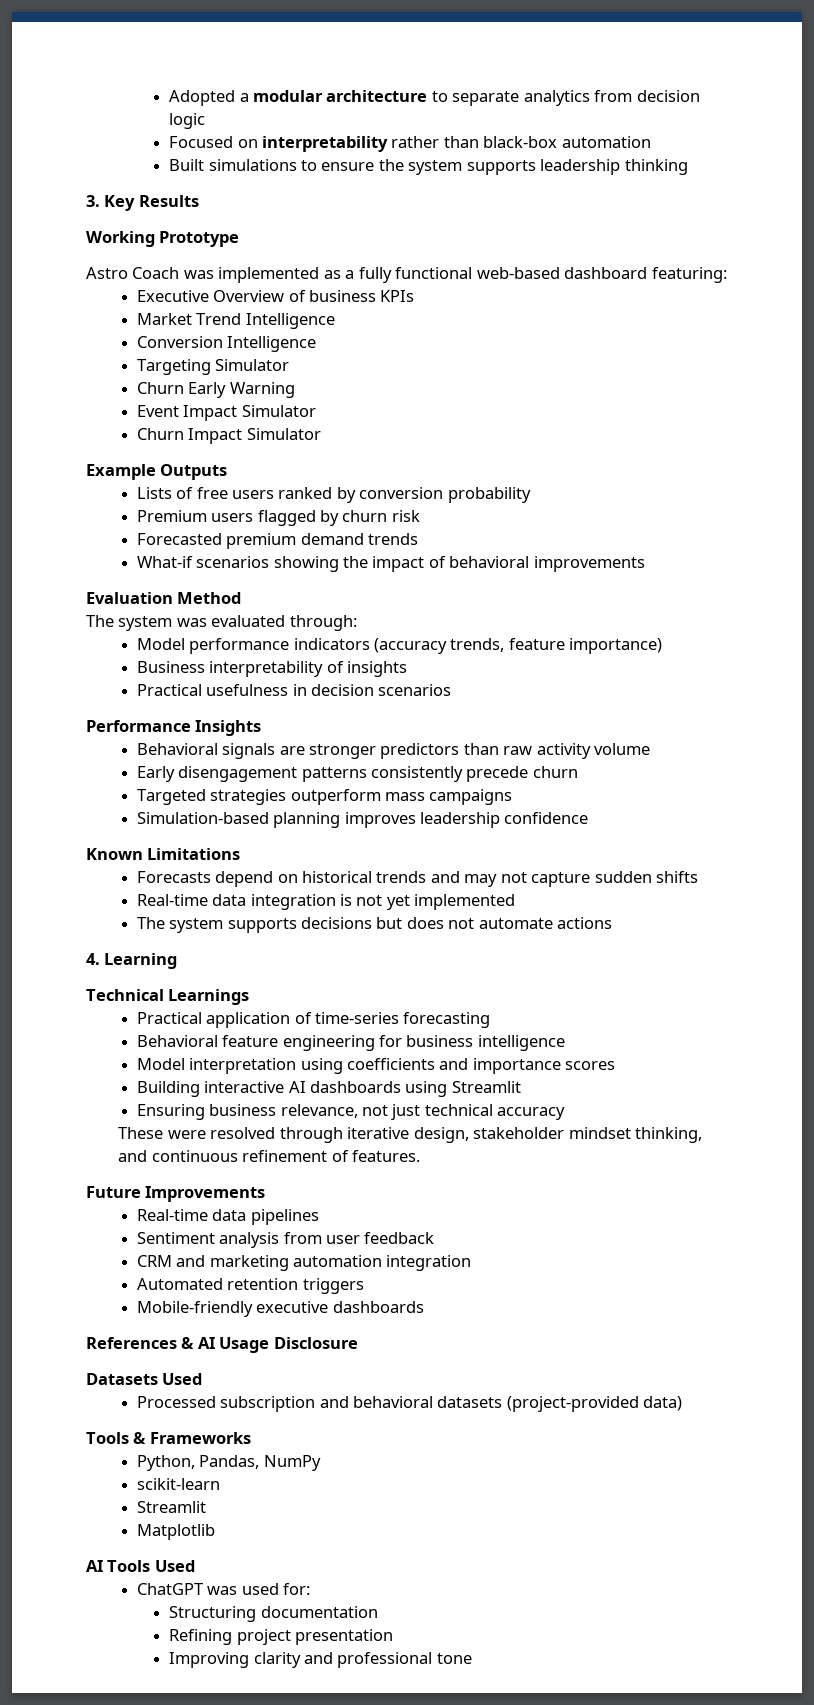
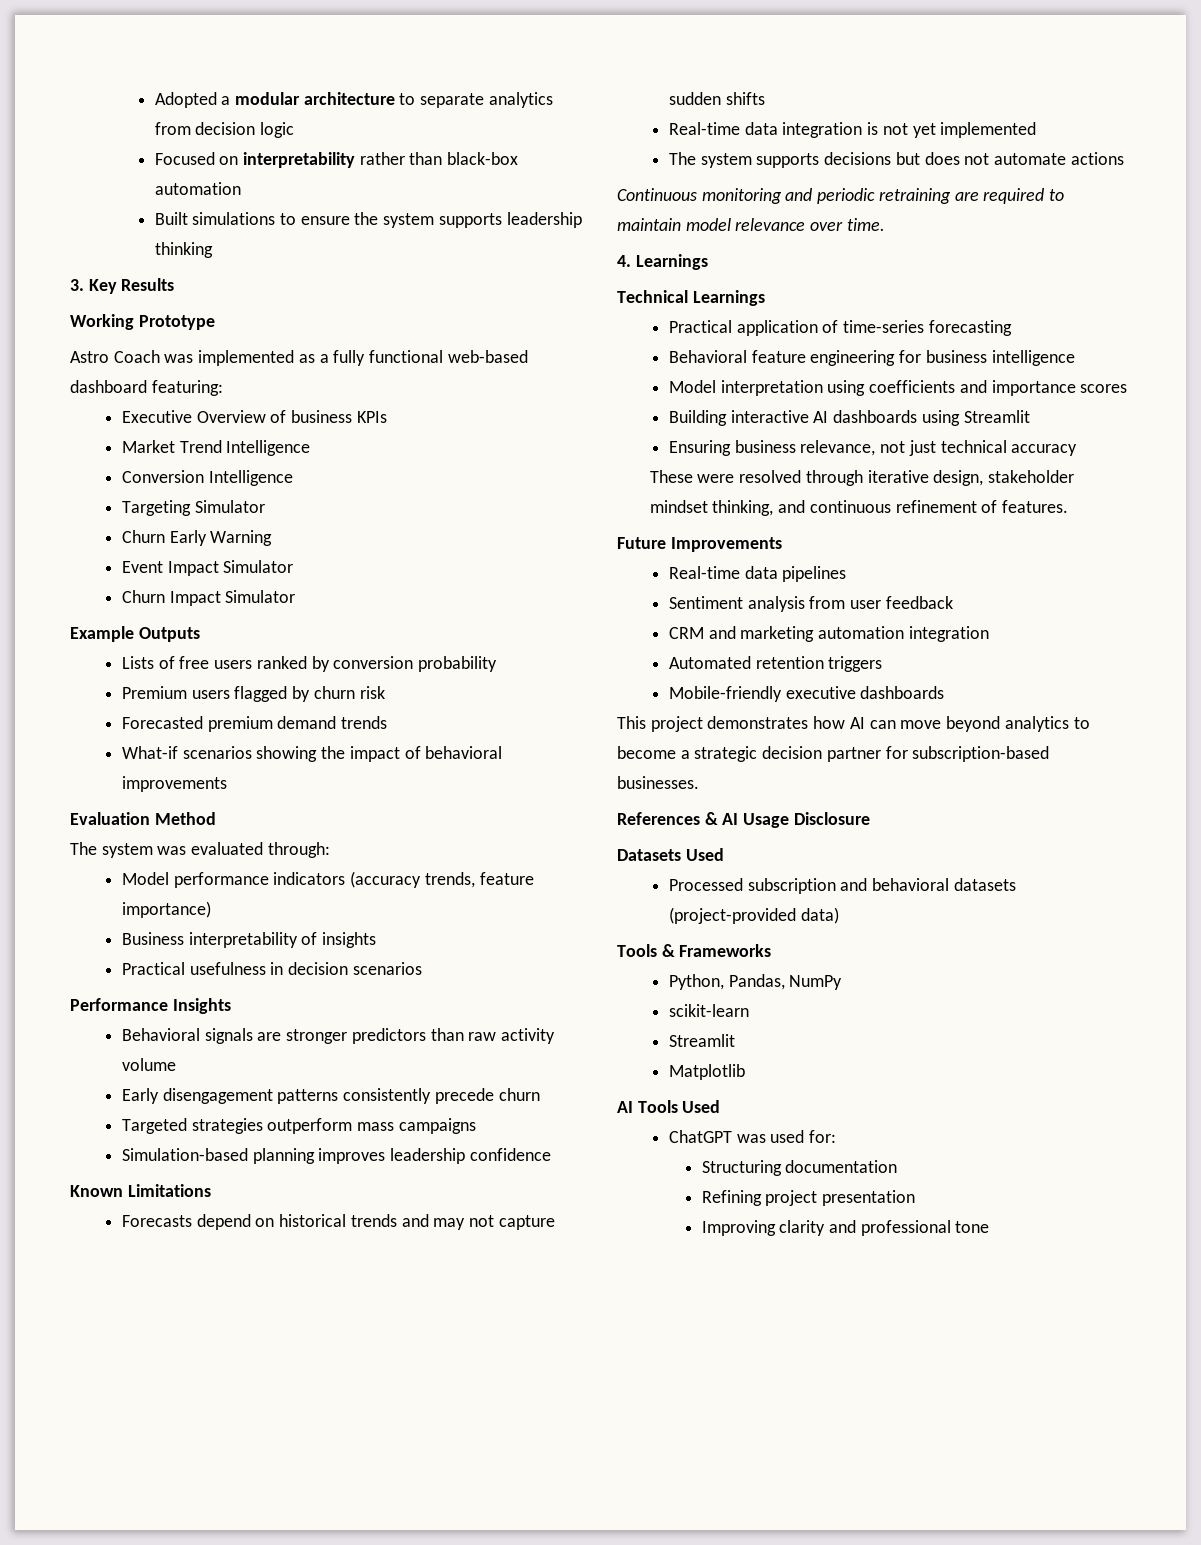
+ Continuous monitoring and periodic retraining are required to maintain model relevance over time.
- 4. Learning
+ 4. Learnings
+ This project demonstrates how AI can move beyond analytics to become a strategic decision partner for subscription-based businesses.

